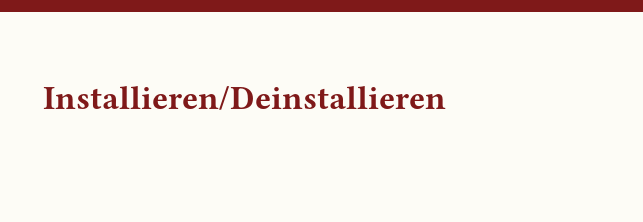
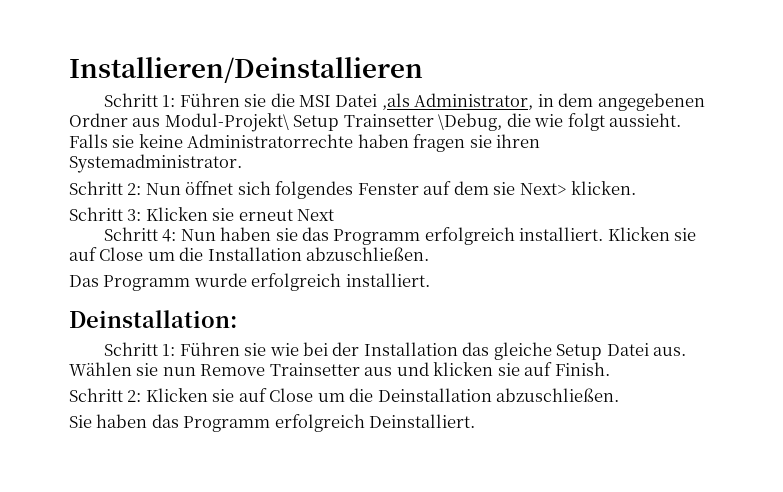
+ Schritt 1: Führen sie die MSI Datei ,als Administrator, in dem angegebenen Ordner aus Modul-Projekt\ Setup Trainsetter \Debug, die wie folgt aussieht. Falls sie keine Administratorrechte haben fragen sie ihren Systemadministrator.
+ Schritt 2: Nun öffnet sich folgendes Fenster auf dem sie Next> klicken.
+ Schritt 3: Klicken sie erneut Next
+ Schritt 4: Nun haben sie das Programm erfolgreich installiert. Klicken sie auf Close um die Installation abzuschließen.
+ Das Programm wurde erfolgreich installiert.
+ Deinstallation:
+ Schritt 1: Führen sie wie bei der Installation das gleiche Setup Datei aus. Wählen sie nun Remove Trainsetter aus und klicken sie auf Finish.
+ Schritt 2: Klicken sie auf Close um die Deinstallation abzuschließen.
+ Sie haben das Programm erfolgreich Deinstalliert.

